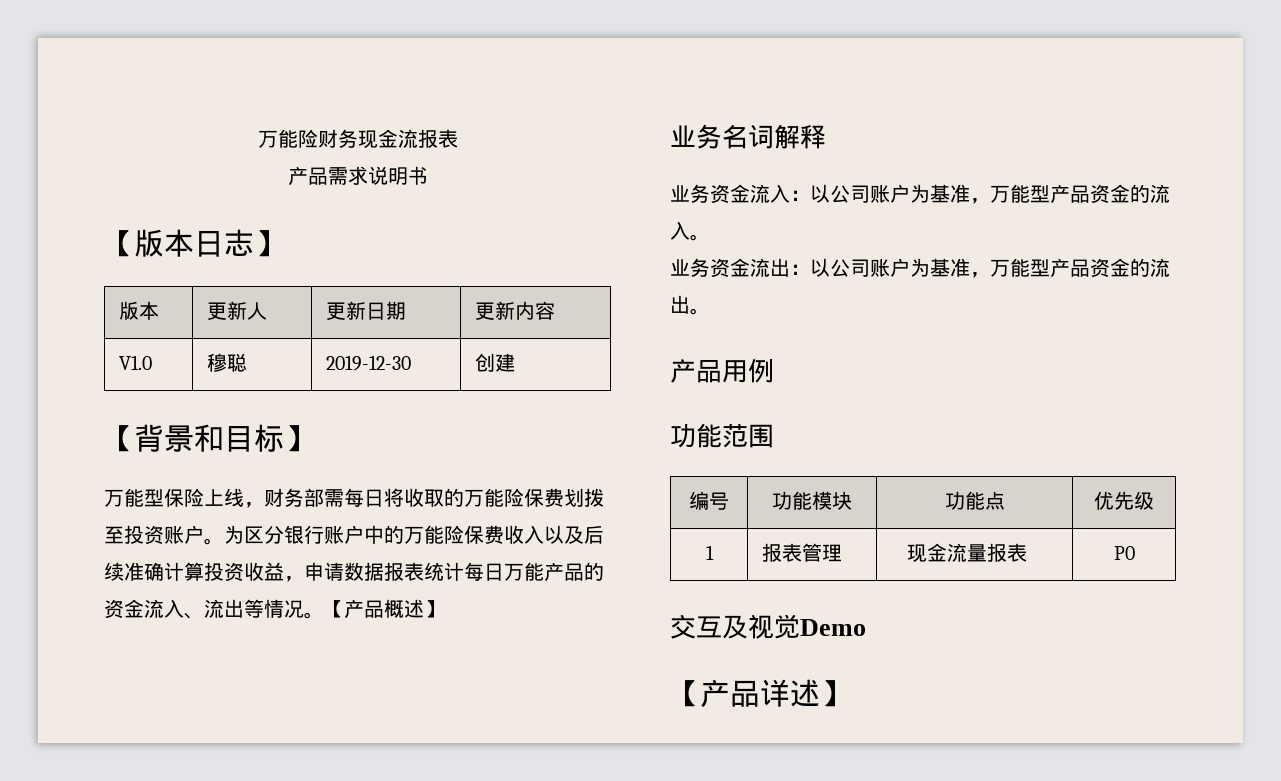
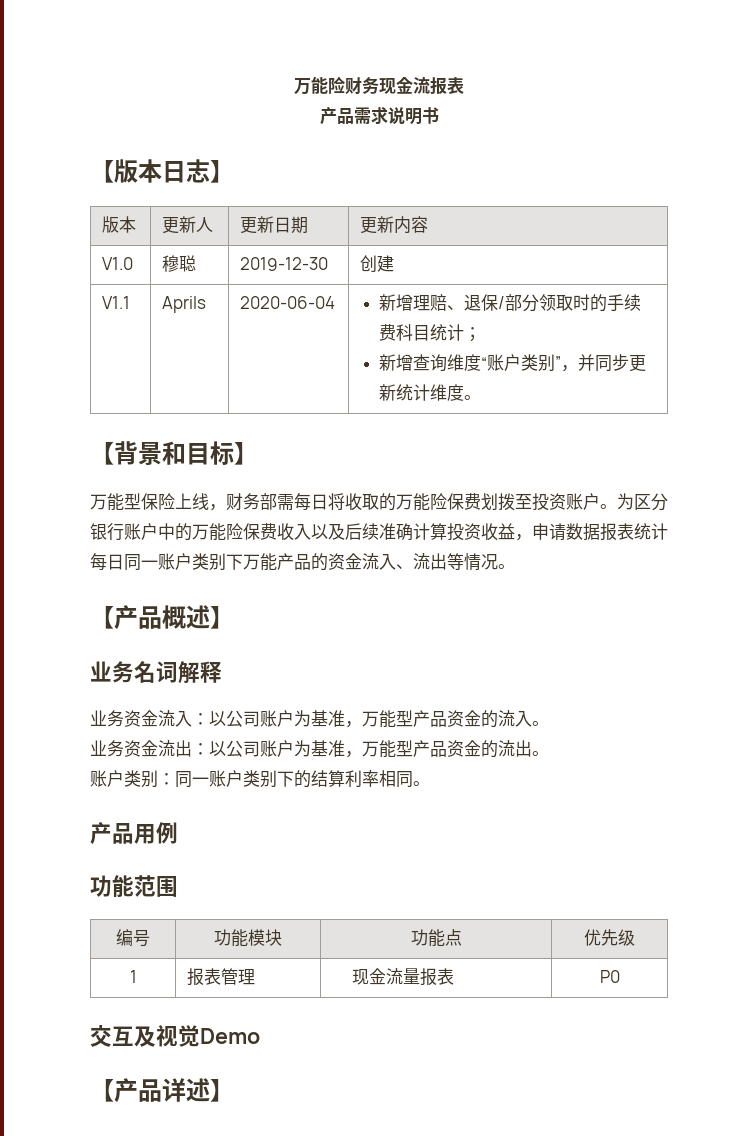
+ V1.1 | Aprils | 2020-06-04 | 新增理赔、退保/部分领取时的手续费科目统计；
+ 新增查询维度“账户类别”，并同步更新统计维度。
- 为区分银行账户中的万能险保费收入以及后续准确计算投资收益，申请数据报表统计每日万能产品的资金流入、流出等情况。【产品概述】
+ 为区分银行账户中的万能险保费收入以及后续准确计算投资收益，申请数据报表统计每日同一账户类别下万能产品的资金流入、流出等情况。
+ 【产品概述】
+ 账户类别：同一账户类别下的结算利率相同。

